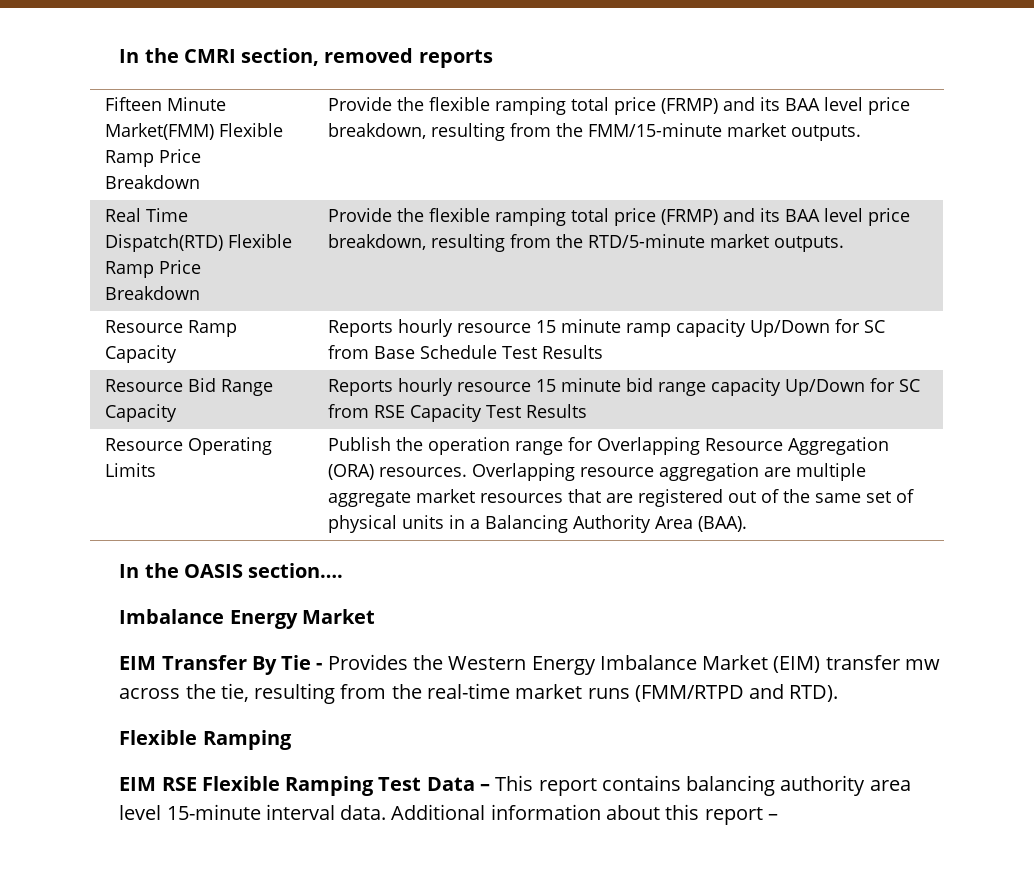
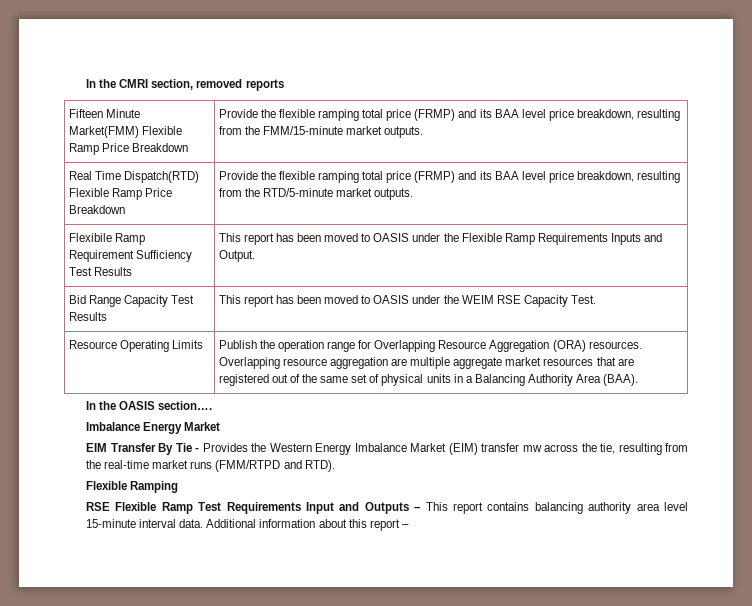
- Resource Ramp Capacity | Reports hourly resource 15 minute ramp capacity Up/Down for SC from Base Schedule Test Results
- Resource Bid Range Capacity | Reports hourly resource 15 minute bid range capacity Up/Down for SC from RSE Capacity Test Results
+ Flexibile Ramp Requirement Sufficiency Test Results | This report has been moved to OASIS under the Flexible Ramp Requirements Inputs and Output.
+ Bid Range Capacity Test Results | This report has been moved to OASIS under the WEIM RSE Capacity Test.
- EIM RSE Flexible Ramping Test Data – This report contains balancing authority area level 15-minute interval data.
+ RSE Flexible Ramp Test Requirements Input and Outputs – This report contains balancing authority area level 15-minute interval data.

